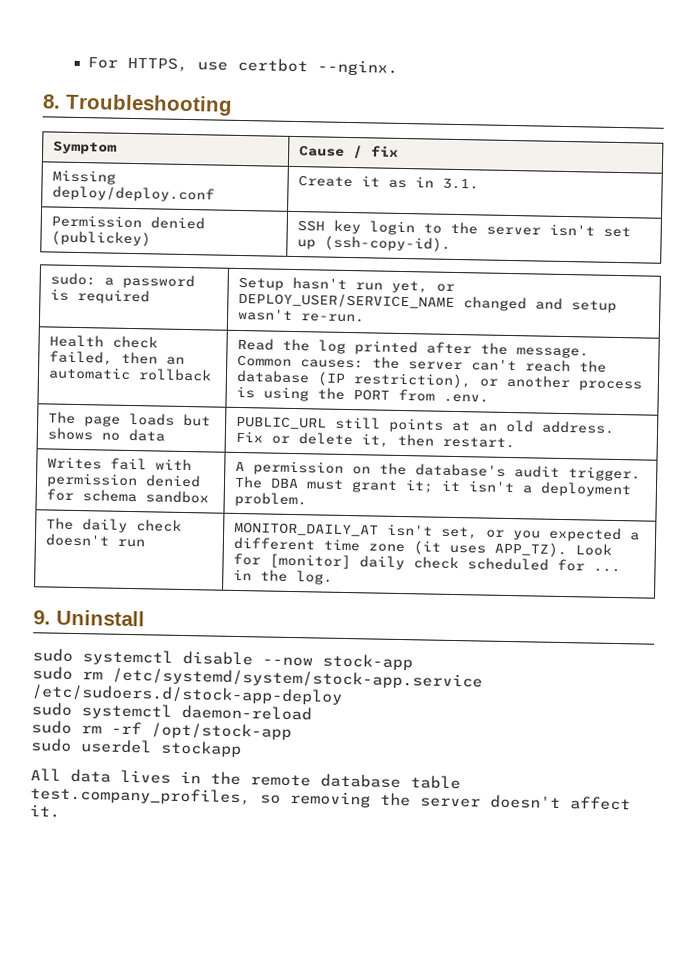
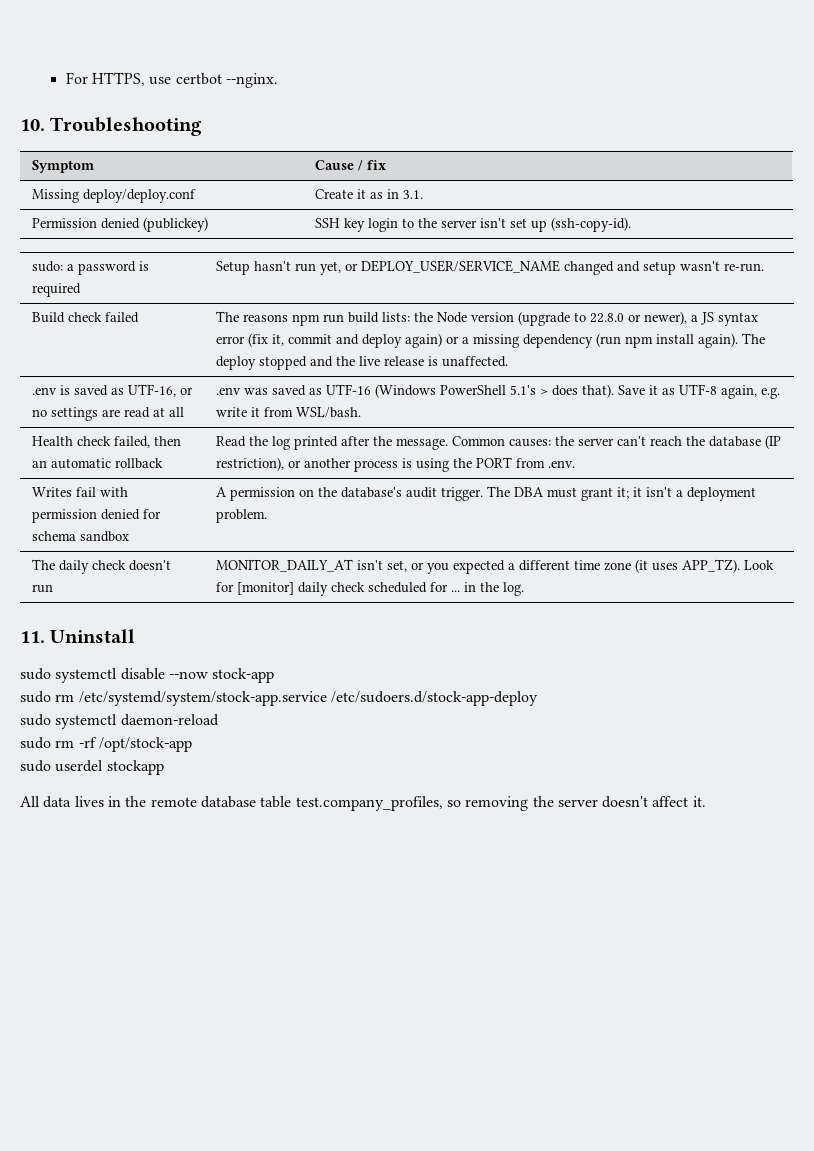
- 8. Troubleshooting
+ 10. Troubleshooting
+ Build check failed | The reasons npm run build lists: the Node version (upgrade to 22.8.0 or newer), a JS syntax error (fix it, commit and deploy again) or a missing dependency (run npm install again). The deploy stopped and the live release is unaffected.
+ .env is saved as UTF-16, or no settings are read at all | .env was saved as UTF-16 (Windows PowerShell 5.1's > does that). Save it as UTF-8 again, e.g. write it from WSL/bash.
- The page loads but shows no data | PUBLIC_URL still points at an old address. Fix or delete it, then restart.
- 9. Uninstall
+ 11. Uninstall

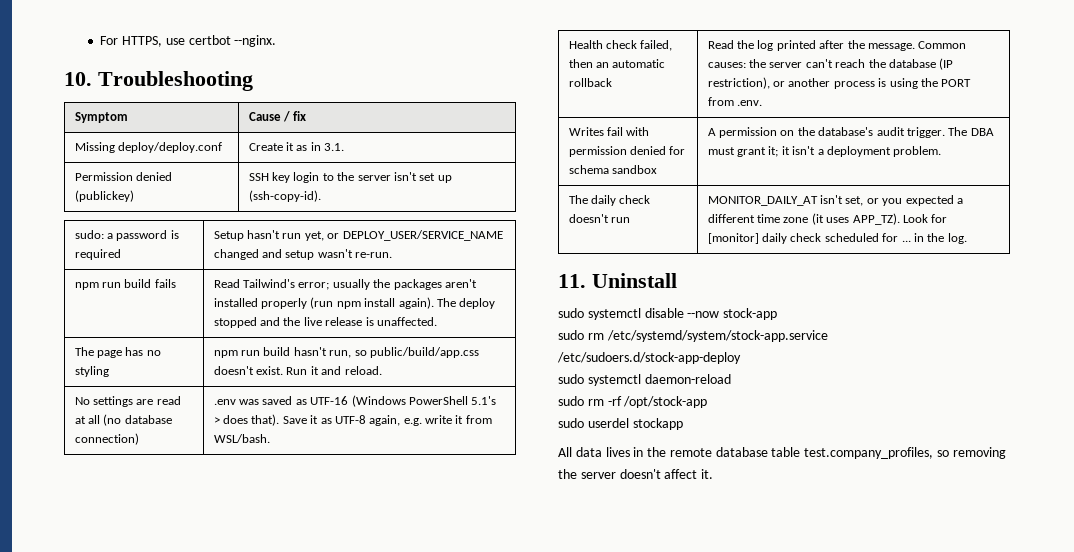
- Build check failed | The reasons npm run build lists: the Node version (upgrade to 22.8.0 or newer), a JS syntax error (fix it, commit and deploy again) or a missing dependency (run npm install again).
+ npm run build fails | Read Tailwind's error; usually the packages aren't installed properly (run npm install again).
- .env is saved as UTF-16, or no settings are read at all | .env was saved as UTF-16 (Windows PowerShell 5.1's > does that). Save it as UTF-8 again, e.g. write it from WSL/bash.
+ The page has no styling | npm run build hasn't run, so public/build/app.css doesn't exist. Run it and reload.
+ No settings are read at all (no database connection) | .env was saved as UTF-16 (Windows PowerShell 5.1's > does that). Save it as UTF-8 again, e.g. write it from WSL/bash.

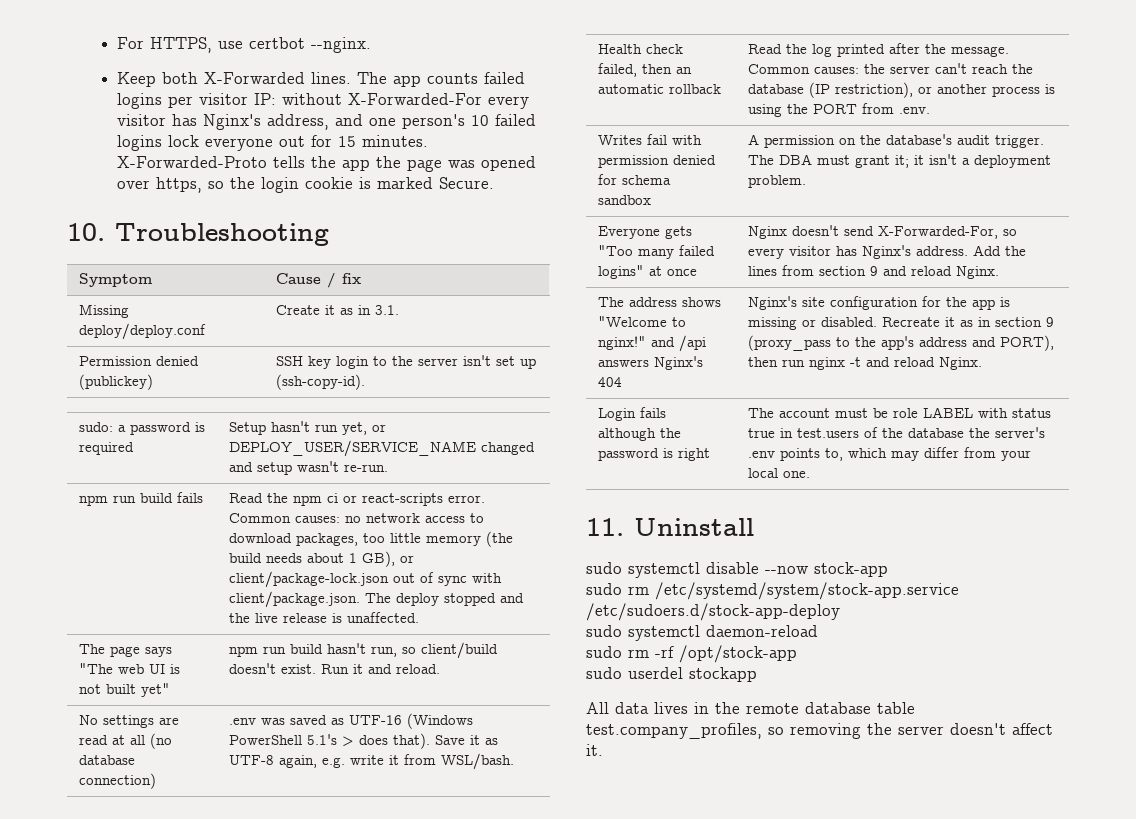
+ Keep both X-Forwarded lines. The app counts failed logins per visitor IP: without X-Forwarded-For every visitor has Nginx's address, and one person's 10 failed logins lock everyone out for 15 minutes. X-Forwarded-Proto tells the app the page was opened over https, so the login cookie is marked Secure.
- Read Tailwind's error; usually the packages aren't installed properly (run npm install again). The deploy stopped and the live release is unaffected.
+ Read the npm ci or react-scripts error. Common causes: no network access to download packages, too little memory (the build needs about 1 GB), or client/package-lock.json out of sync with client/package.json. The deploy stopped and the live release is unaffected.
- The page has no styling | npm run build hasn't run, so public/build/app.css doesn't exist. Run it and reload.
+ The page says "The web UI is not built yet" | npm run build hasn't run, so client/build doesn't exist. Run it and reload.
- The daily check doesn't run | MONITOR_DAILY_AT isn't set, or you expected a different time zone (it uses APP_TZ). Look for [monitor] daily check scheduled for ... in the log.
+ Everyone gets "Too many failed logins" at once | Nginx doesn't send X-Forwarded-For, so every visitor has Nginx's address. Add the lines from section 9 and reload Nginx.
+ The address shows "Welcome to nginx!" and /api answers Nginx's 404 | Nginx's site configuration for the app is missing or disabled. Recreate it as in section 9 (proxy_pass to the app's address and PORT), then run nginx -t and reload Nginx.
+ Login fails although the password is right | The account must be role LABEL with status true in test.users of the database the server's .env points to, which may differ from your local one.

